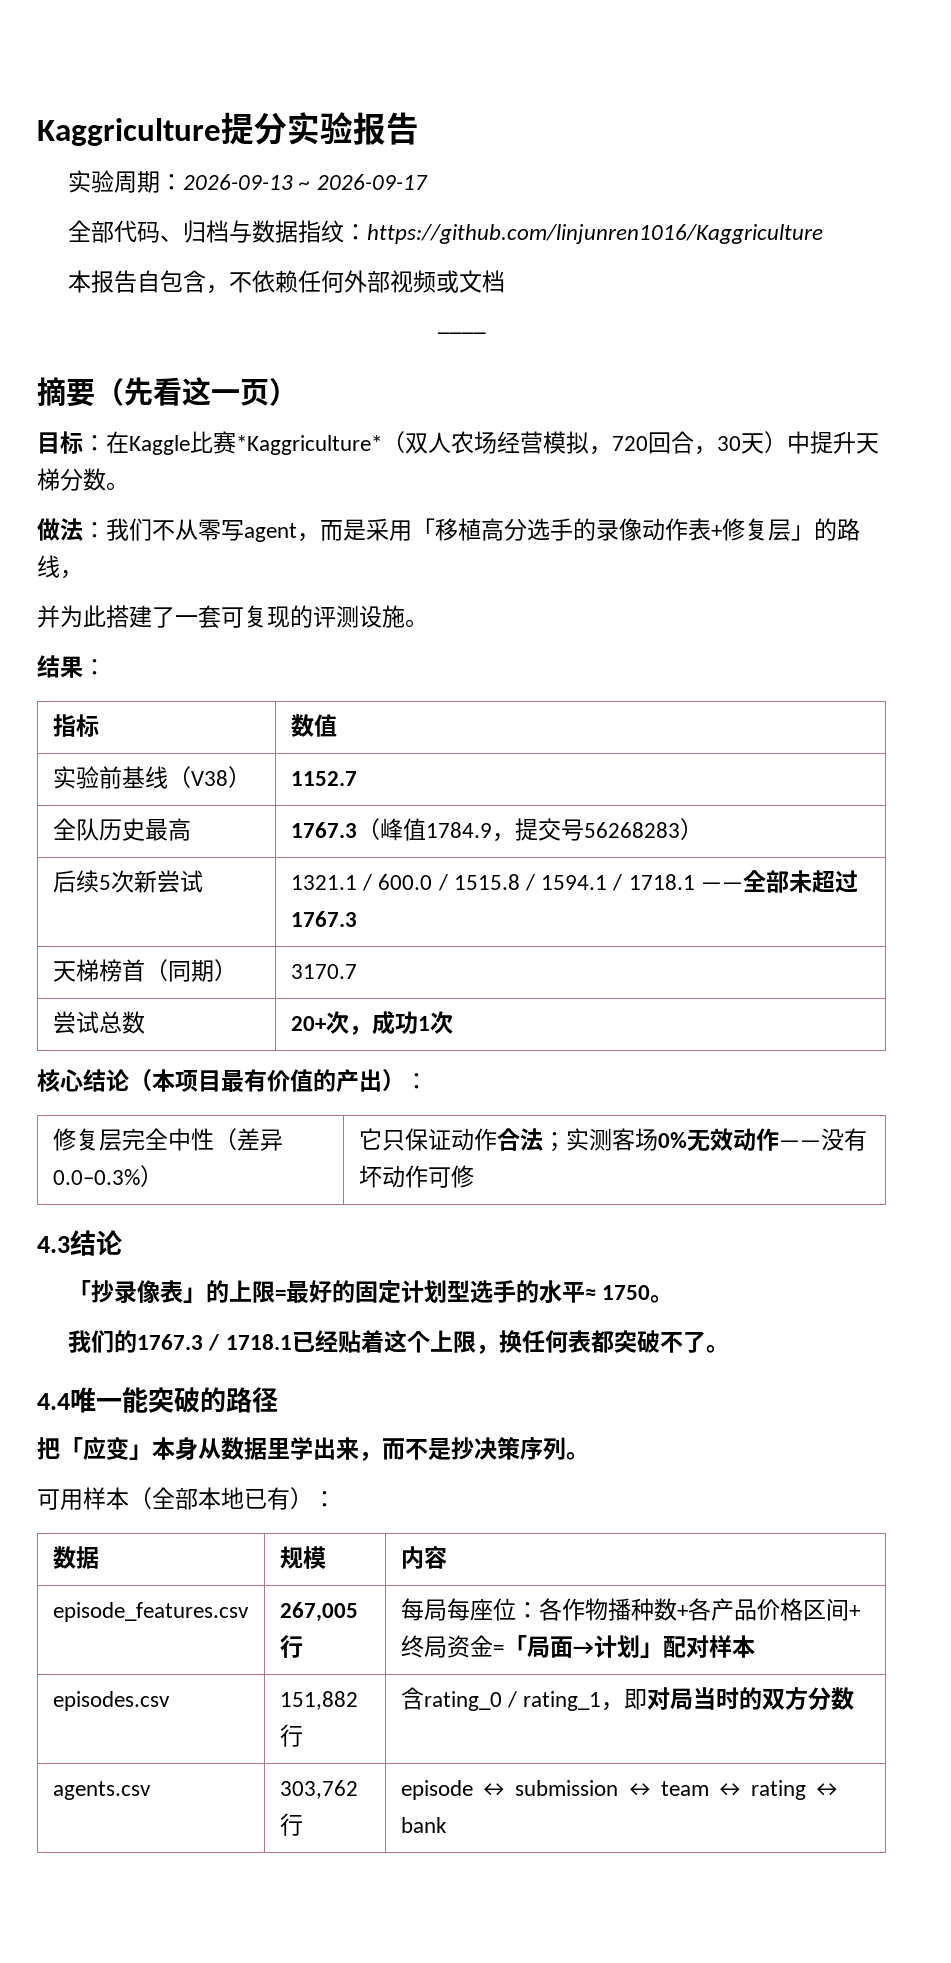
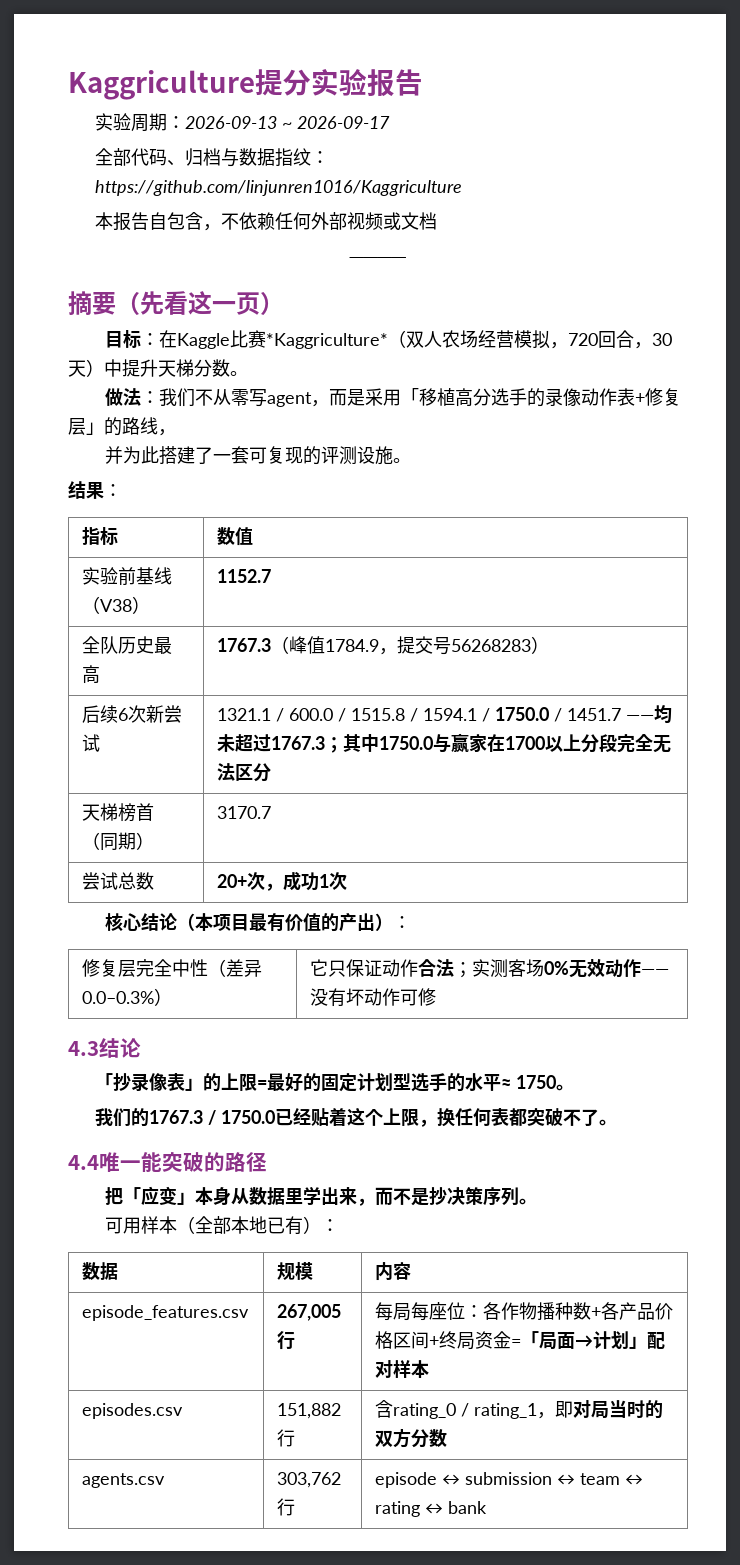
- 后续5次新尝试 | 1321.1 / 600.0 / 1515.8 / 1594.1 / 1718.1 ——全部未超过1767.3
+ 后续6次新尝试 | 1321.1 / 600.0 / 1515.8 / 1594.1 / 1750.0 / 1451.7 ——均未超过1767.3；其中1750.0与赢家在1700以上分段完全无法区分
- 我们的1767.3 / 1718.1已经贴着这个上限，换任何表都突破不了。
+ 我们的1767.3 / 1750.0已经贴着这个上限，换任何表都突破不了。

